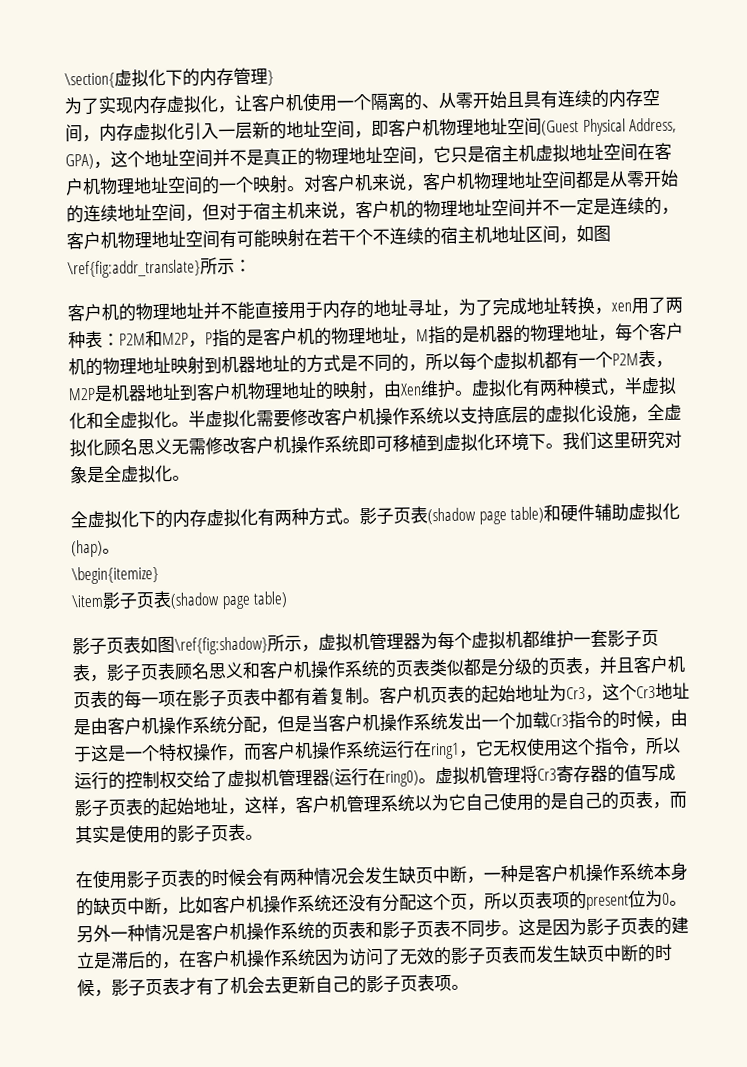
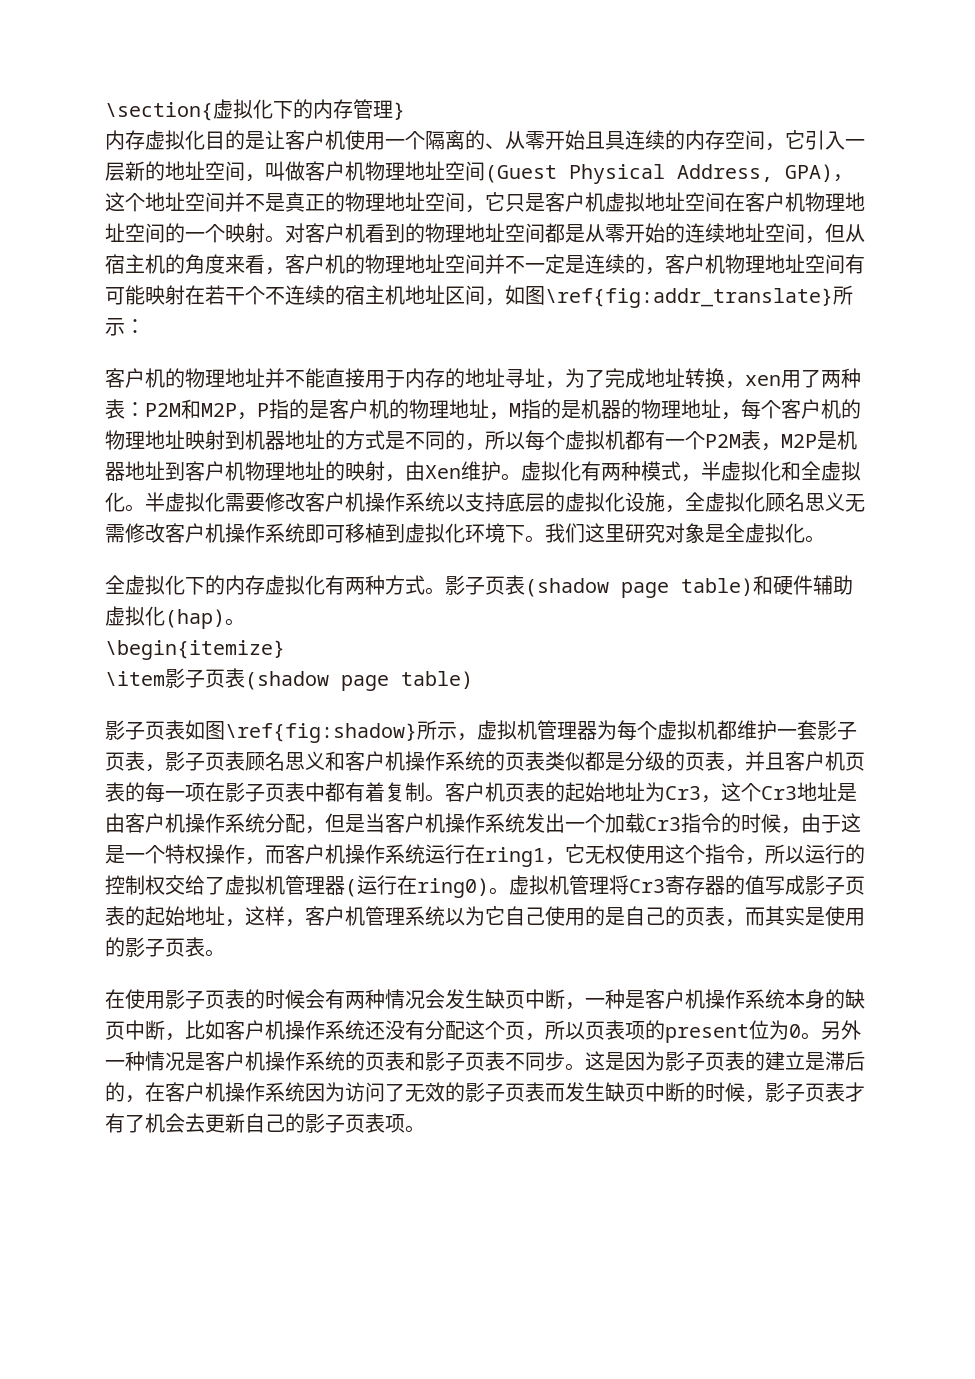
- 为了实现内存虚拟化，让客户机使用一个隔离的、从零开始且具有连续的内存空间，内存虚拟化引入一层新的地址空间，即客户机物理地址空间(Guest Physical Address, GPA)，这个地址空间并不是真正的物理地址空间，它只是宿主机虚拟地址空间在客户机物理地址空间的一个映射。
+ 内存虚拟化目的是让客户机使用一个隔离的、从零开始且具连续的内存空间，它引入一层新的地址空间，叫做客户机物理地址空间(Guest Physical Address, GPA)，这个地址空间并不是真正的物理地址空间，它只是客户机虚拟地址空间在客户机物理地址空间的一个映射。
- 对客户机来说，客户机物理地址空间都是从零开始的连续地址空间，但对于宿主机来说，客户机的物理地址空间并不一定是连续的，客户机物理地址空间有可能映射在若干个不连续的宿主机地址区间，如图\ref{fig:addr_translate}所示：
+ 对客户机看到的物理地址空间都是从零开始的连续地址空间，但从宿主机的角度来看，客户机的物理地址空间并不一定是连续的，客户机物理地址空间有可能映射在若干个不连续的宿主机地址区间，如图\ref{fig:addr_translate}所示：

